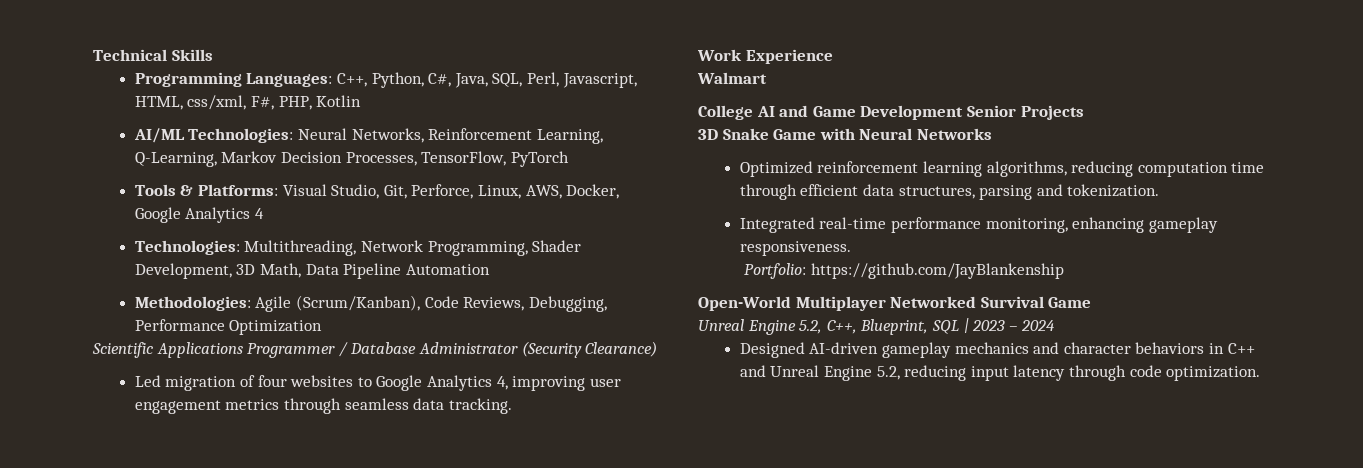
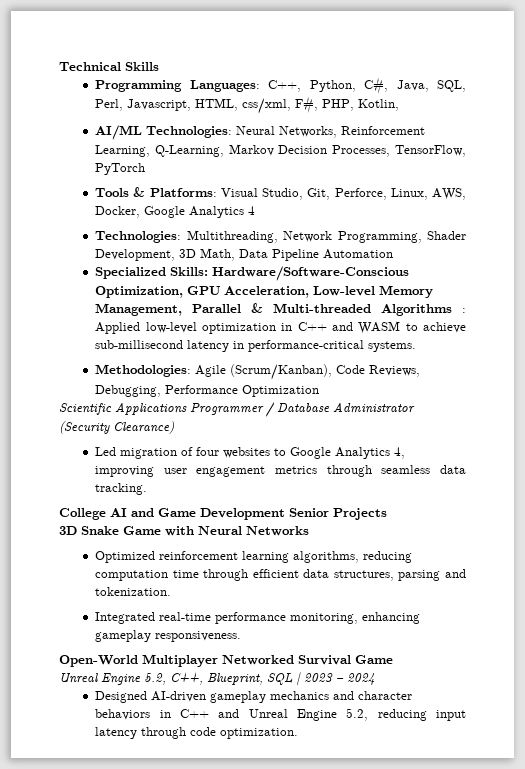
- Programming Languages: C++, Python, C#, Java, SQL, Perl, Javascript, HTML, css/xml, F#, PHP, Kotlin
+ Programming Languages: C++, Python, C#, Java, SQL, Perl, Javascript, HTML, css/xml, F#, PHP, Kotlin,
+ Specialized Skills: Hardware/Software-Conscious Optimization, GPU Acceleration, Low-level Memory Management, Parallel & Multi-threaded Algorithms : Applied low-level optimization in C++ and WASM to achieve sub-millisecond latency in performance-critical systems.
- Work Experience
- Walmart
- Portfolio: https://github.com/JayBlankenship

